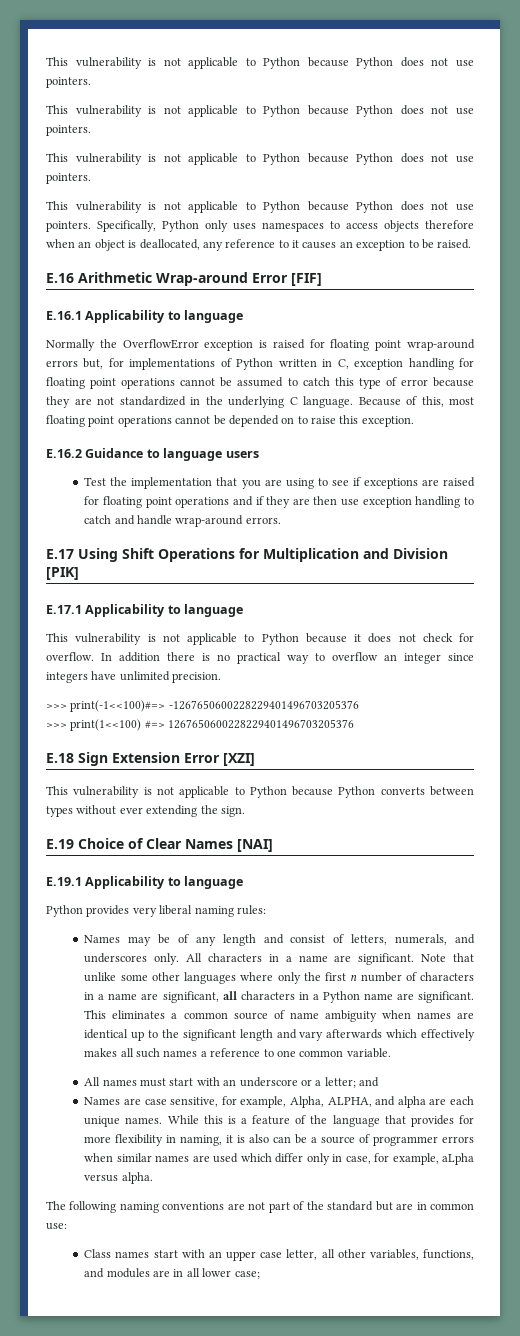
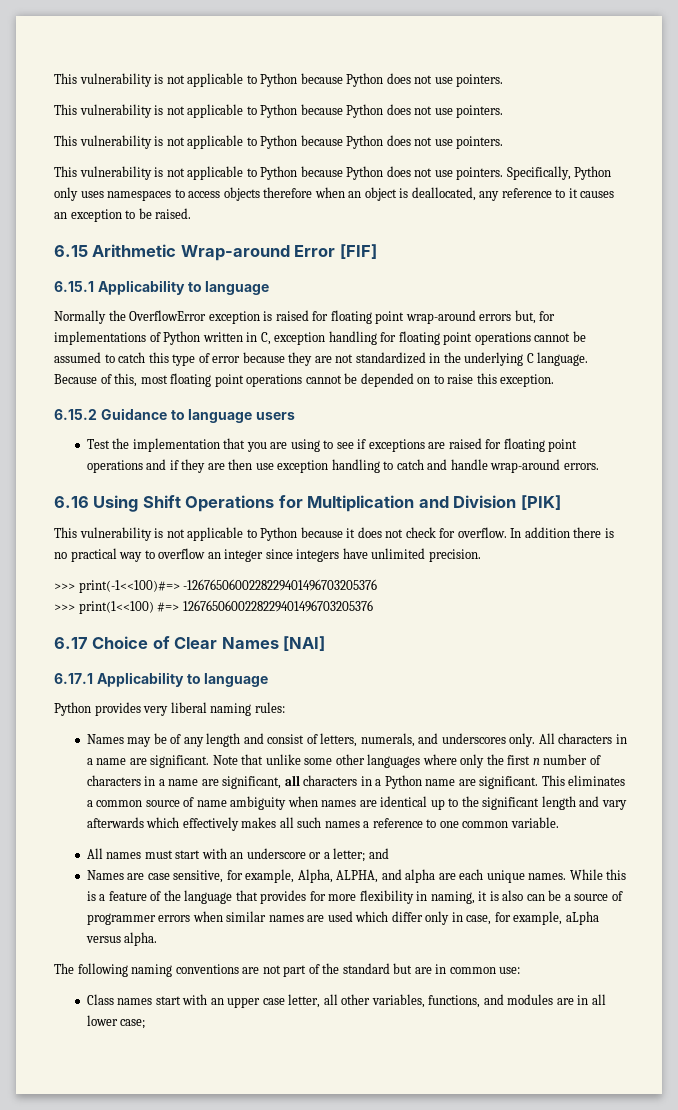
- E.16 Arithmetic Wrap-around Error [FIF]
+ 6.15 Arithmetic Wrap-around Error [FIF]
- E.16.1 Applicability to language
+ 6.15.1 Applicability to language
- E.16.2 Guidance to language users
+ 6.15.2 Guidance to language users
- E.17 Using Shift Operations for Multiplication and Division [PIK]
+ 6.16 Using Shift Operations for Multiplication and Division [PIK]
- E.17.1 Applicability to language
- E.18 Sign Extension Error [XZI]
- This vulnerability is not applicable to Python because Python converts between types without ever extending the sign.
- E.19 Choice of Clear Names [NAI]
+ 6.17 Choice of Clear Names [NAI]
- E.19.1 Applicability to language
+ 6.17.1 Applicability to language

